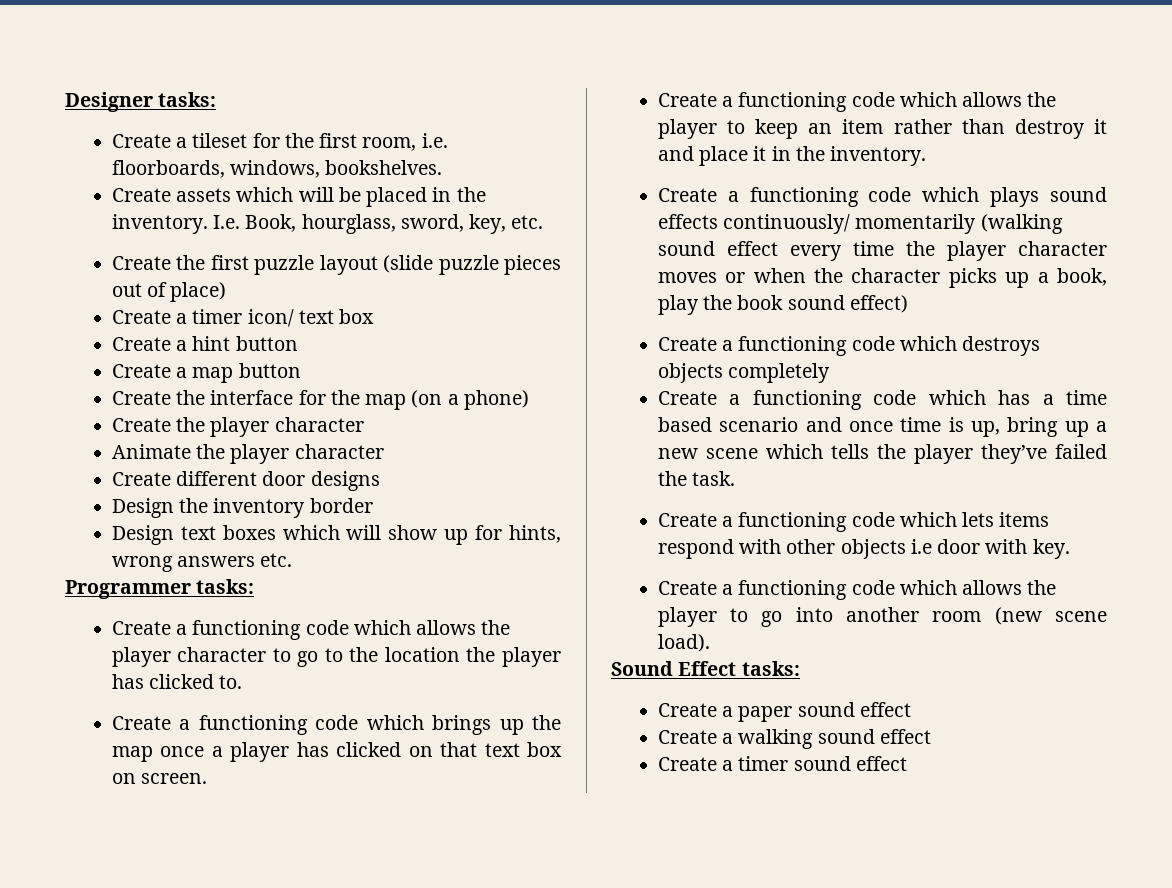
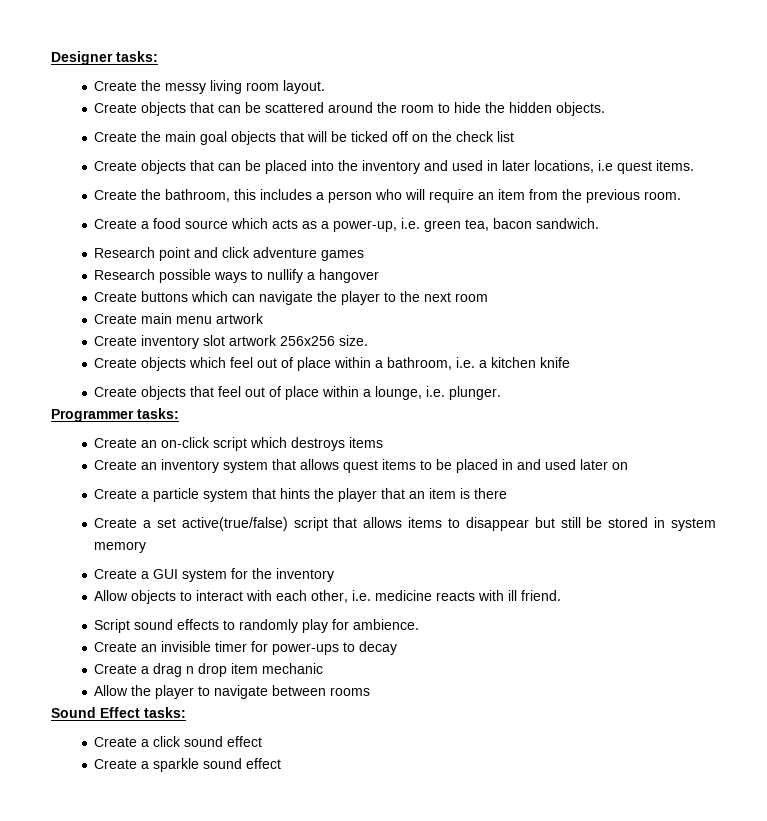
- Create a tileset for the first room, i.e. floorboards, windows, bookshelves.
- Create assets which will be placed in the inventory. I.e. Book, hourglass, sword, key, etc.
- Create the first puzzle layout (slide puzzle pieces out of place)
- Create a timer icon/ text box
- Create a hint button
- Create a map button
- Create the interface for the map (on a phone)
- Create the player character
- Animate the player character
- Create different door designs
- Design the inventory border
- Design text boxes which will show up for hints, wrong answers etc.
+ Create the messy living room layout.
+ Create objects that can be scattered around the room to hide the hidden objects.
+ Create the main goal objects that will be ticked off on the check list
+ Create objects that can be placed into the inventory and used in later locations, i.e quest items.
+ Create the bathroom, this includes a person who will require an item from the previous room.
+ Create a food source which acts as a power-up, i.e. green tea, bacon sandwich.
+ Research point and click adventure games
+ Research possible ways to nullify a hangover
+ Create buttons which can navigate the player to the next room
+ Create main menu artwork
+ Create inventory slot artwork 256x256 size.
+ Create objects which feel out of place within a bathroom, i.e. a kitchen knife
+ Create objects that feel out of place within a lounge, i.e. plunger.
  Programmer tasks:
- Create a functioning code which allows the player character to go to the location the player has clicked to.
- Create a functioning code which brings up the map once a player has clicked on that text box on screen.
- Create a functioning code which allows the player to keep an item rather than destroy it and place it in the inventory.
- Create a functioning code which plays sound effects continuously/ momentarily (walking sound effect every time the player character moves or when the character picks up a book, play the book sound effect)
- Create a functioning code which destroys objects completely
- Create a functioning code which has a time based scenario and once time is up, bring up a new scene which tells the player they’ve failed the task.
- Create a functioning code which lets items respond with other objects i.e door with key.
- Create a functioning code which allows the player to go into another room (new scene load).
+ Create an on-click script which destroys items
+ Create an inventory system that allows quest items to be placed in and used later on
+ Create a particle system that hints the player that an item is there
+ Create a set active(true/false) script that allows items to disappear but still be stored in system memory
+ Create a GUI system for the inventory
+ Allow objects to interact with each other, i.e. medicine reacts with ill friend.
+ Script sound effects to randomly play for ambience.
+ Create an invisible timer for power-ups to decay
+ Create a drag n drop item mechanic
+ Allow the player to navigate between rooms
- Create a paper sound effect
- Create a walking sound effect
- Create a timer sound effect
+ Create a click sound effect
+ Create a sparkle sound effect

